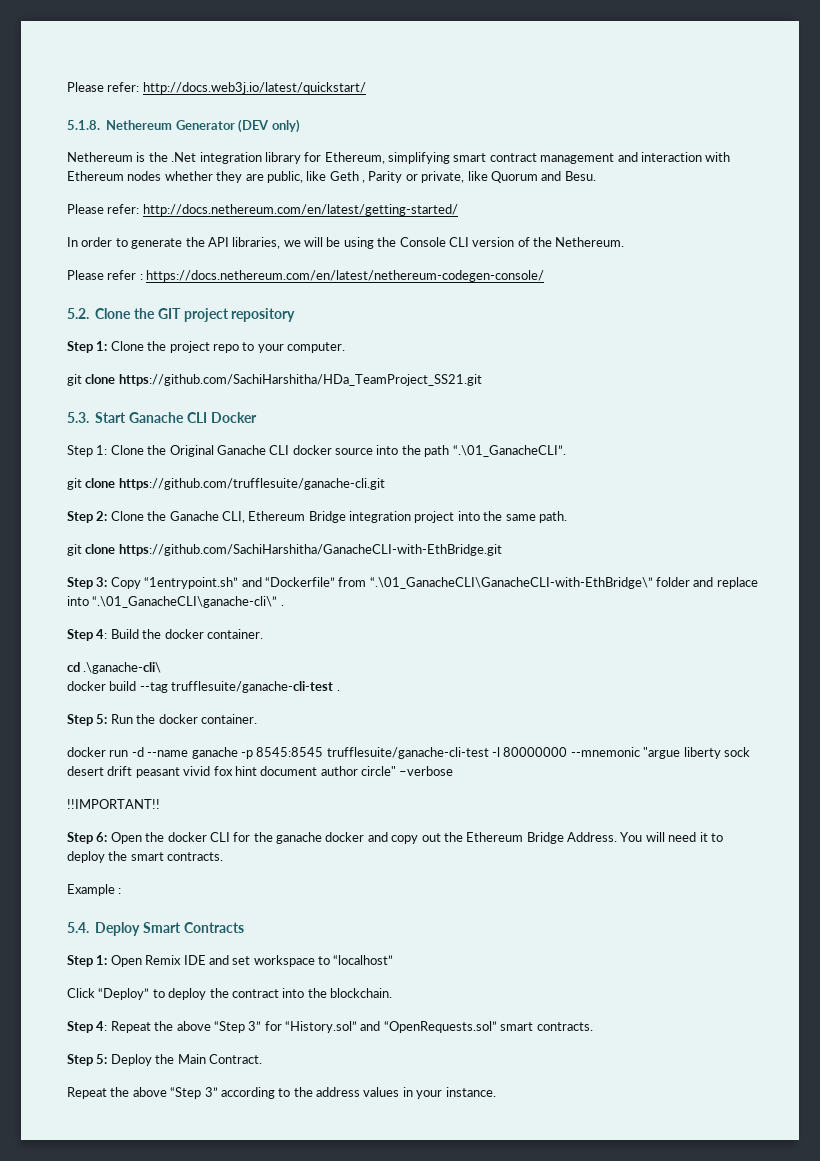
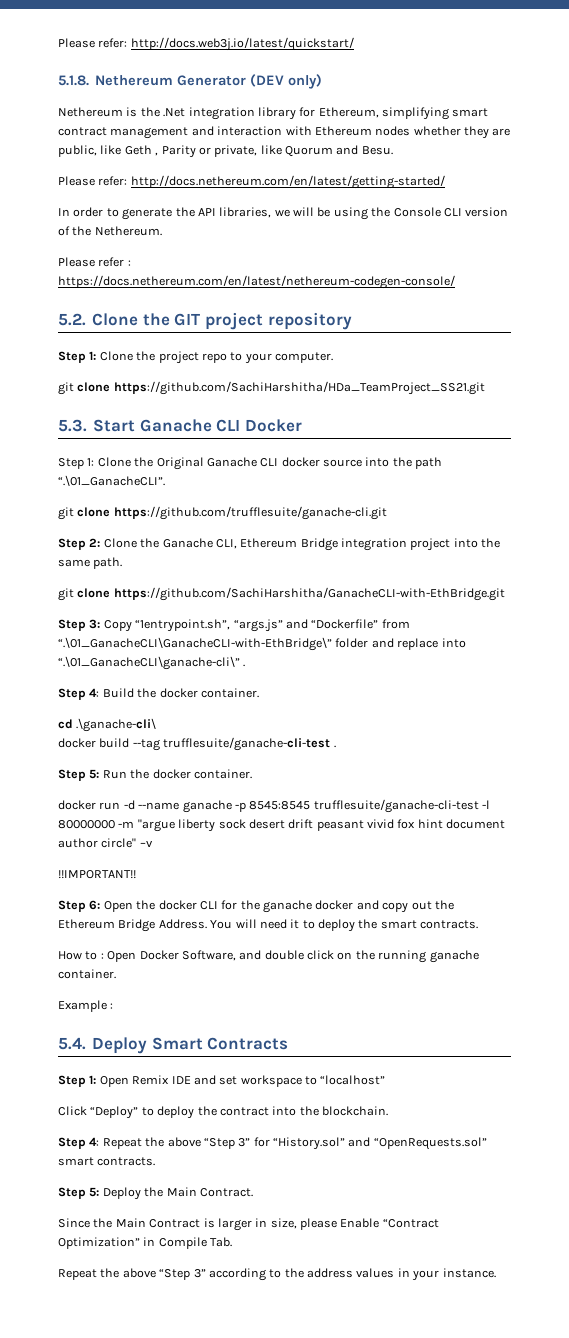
- Step 3: Copy “1entrypoint.sh” and “Dockerfile” from “.\01_GanacheCLI\GanacheCLI-with-EthBridge\” folder and replace into “.\01_GanacheCLI\ganache-cli\” .
+ Step 3: Copy “1entrypoint.sh”, “args.js” and “Dockerfile” from “.\01_GanacheCLI\GanacheCLI-with-EthBridge\” folder and replace into “.\01_GanacheCLI\ganache-cli\” .
- docker run -d --name ganache -p 8545:8545 trufflesuite/ganache-cli-test -l 80000000 --mnemonic "argue liberty sock desert drift peasant vivid fox hint document author circle" –verbose
+ docker run -d --name ganache -p 8545:8545 trufflesuite/ganache-cli-test -l 80000000 -m "argue liberty sock desert drift peasant vivid fox hint document author circle" –v
+ How to : Open Docker Software, and double click on the running ganache container.
+ Since the Main Contract is larger in size, please Enable “Contract Optimization” in Compile Tab.

